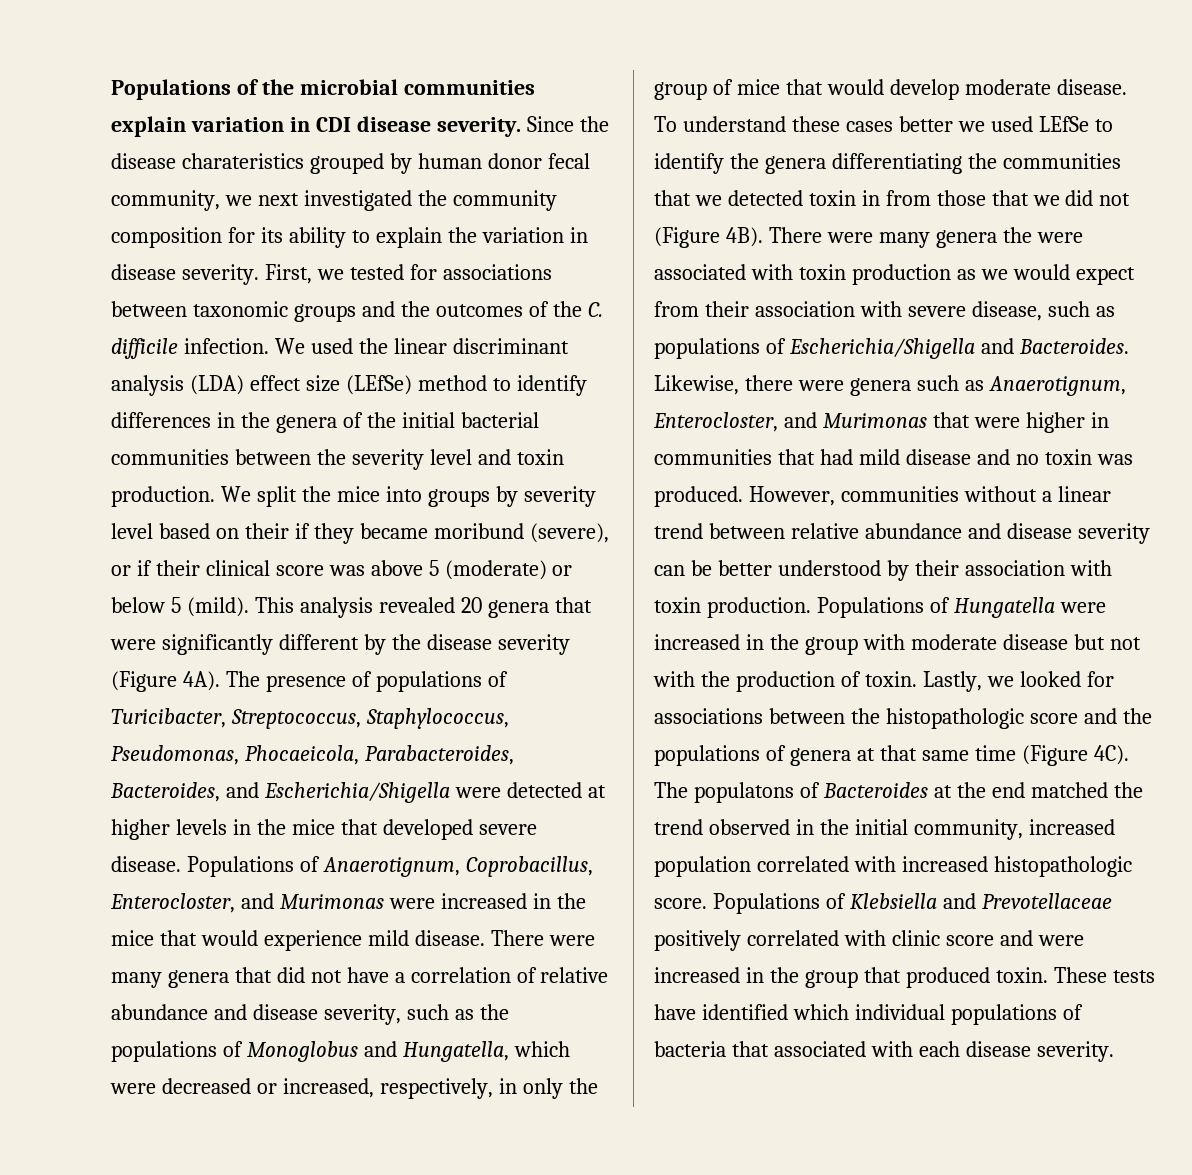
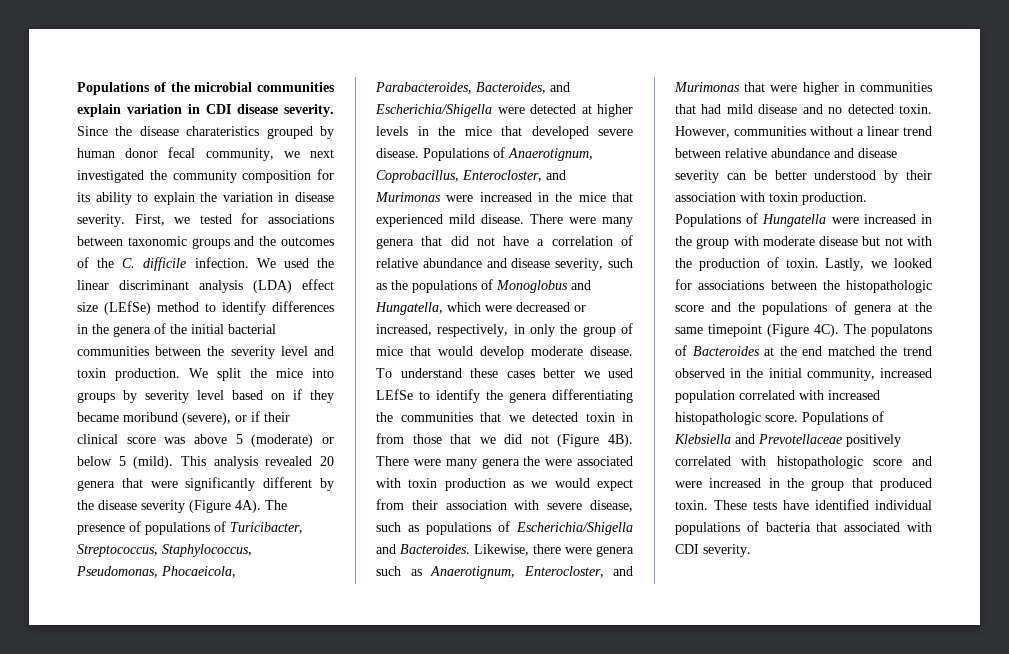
- We split the mice into groups by severity level based on their if they became moribund (severe), or if their clinical score was above 5 (moderate) or below 5 (mild).
+ We split the mice into groups by severity level based on if they became moribund (severe), or if their clinical score was above 5 (moderate) or below 5 (mild).
- Populations of Anaerotignum, Coprobacillus, Enterocloster, and Murimonas were increased in the mice that would experience mild disease.
+ Populations of Anaerotignum, Coprobacillus, Enterocloster, and Murimonas were increased in the mice that experienced mild disease.
- Likewise, there were genera such as Anaerotignum, Enterocloster, and Murimonas that were higher in communities that had mild disease and no toxin was produced.
+ Likewise, there were genera such as Anaerotignum, Enterocloster, and Murimonas that were higher in communities that had mild disease and no detected toxin.
- Lastly, we looked for associations between the histopathologic score and the populations of genera at that same time (Figure 4C).
+ Lastly, we looked for associations between the histopathologic score and the populations of genera at the same timepoint (Figure 4C).
- Populations of Klebsiella and Prevotellaceae positively correlated with clinic score and were increased in the group that produced toxin.
+ Populations of Klebsiella and Prevotellaceae positively correlated with histopathologic score and were increased in the group that produced toxin.
- These tests have identified which individual populations of bacteria that associated with each disease severity.
+ These tests have identified individual populations of bacteria that associated with CDI severity.

